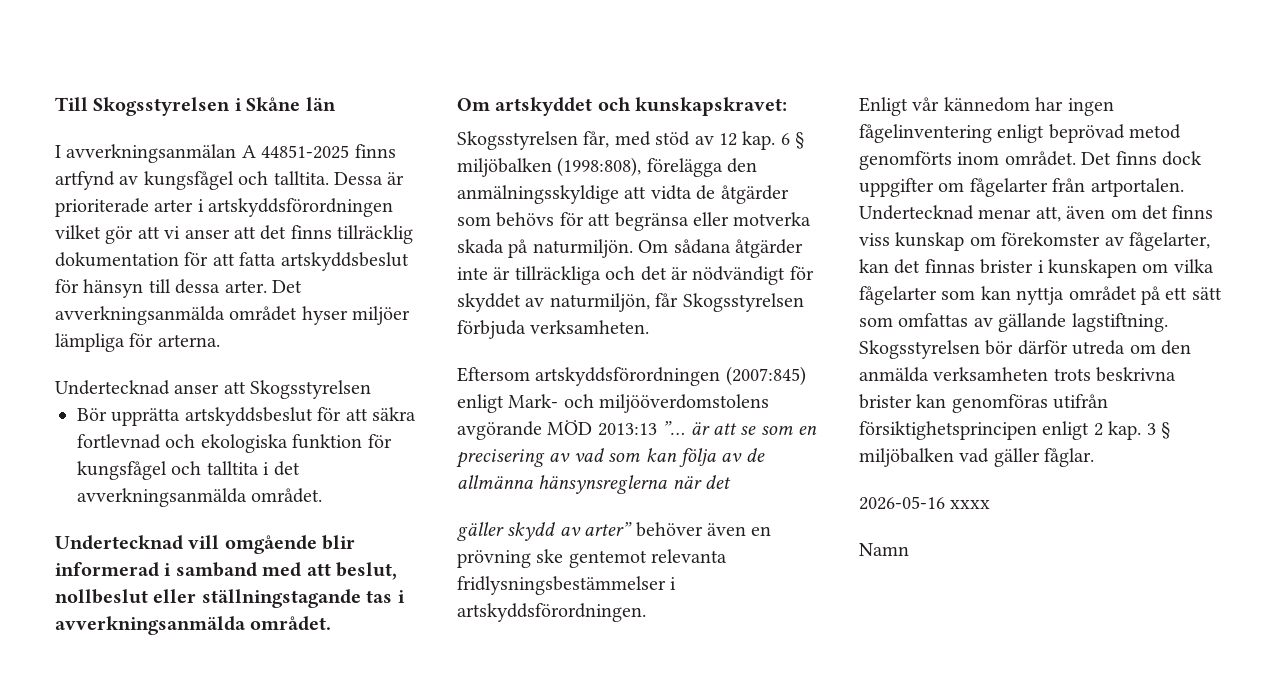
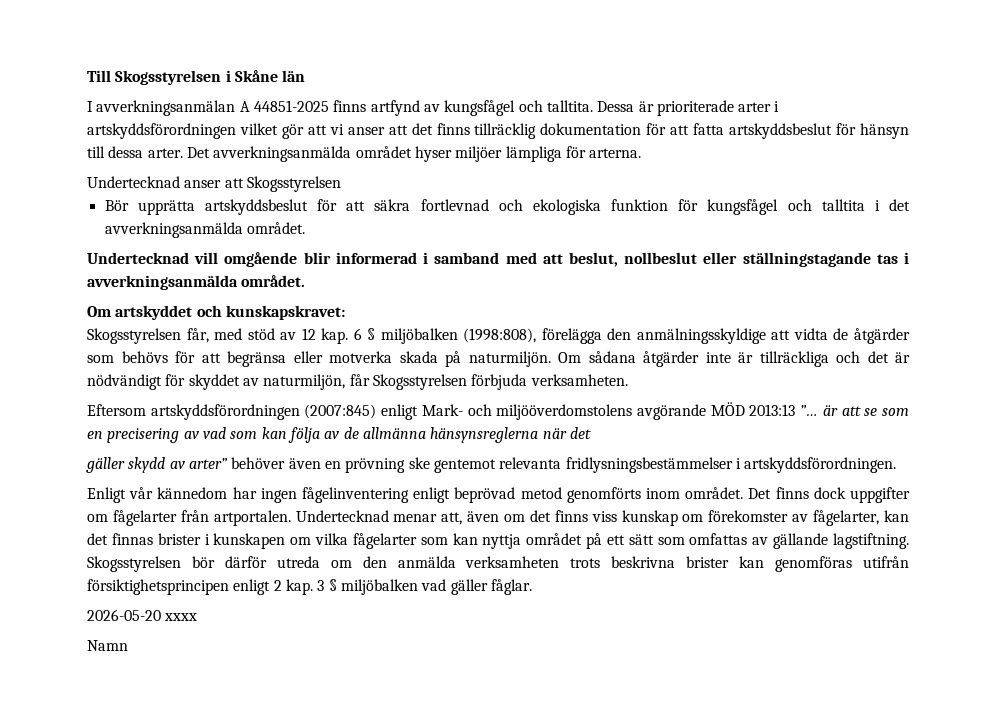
- 2026-05-16 xxxx
+ 2026-05-20 xxxx

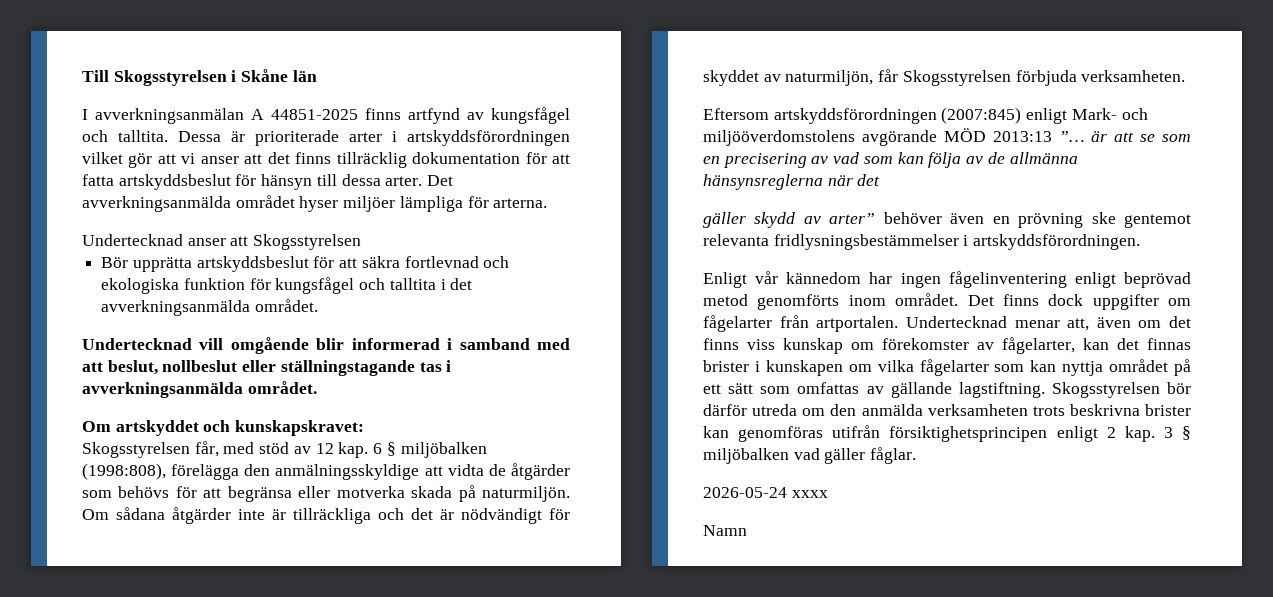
- 2026-05-20 xxxx
+ 2026-05-24 xxxx

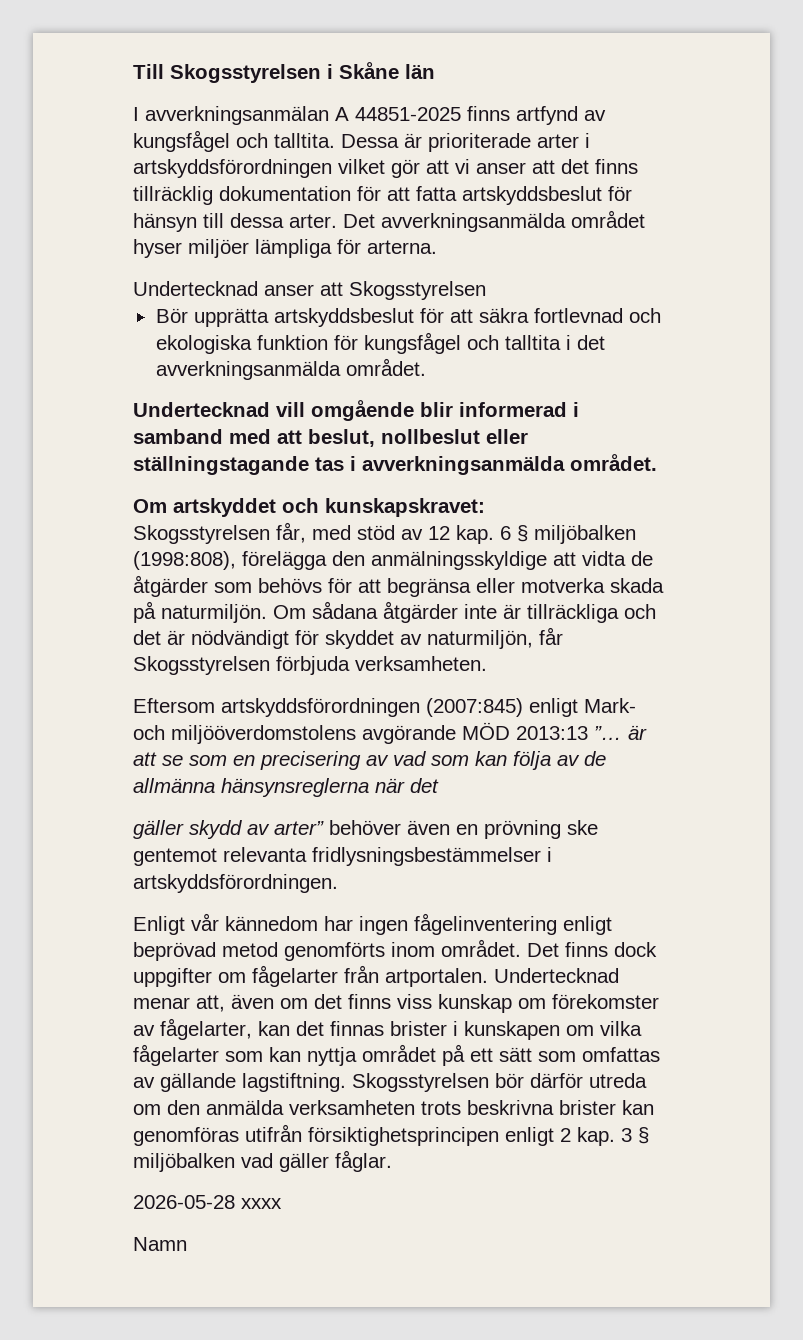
- 2026-05-24 xxxx
+ 2026-05-28 xxxx

